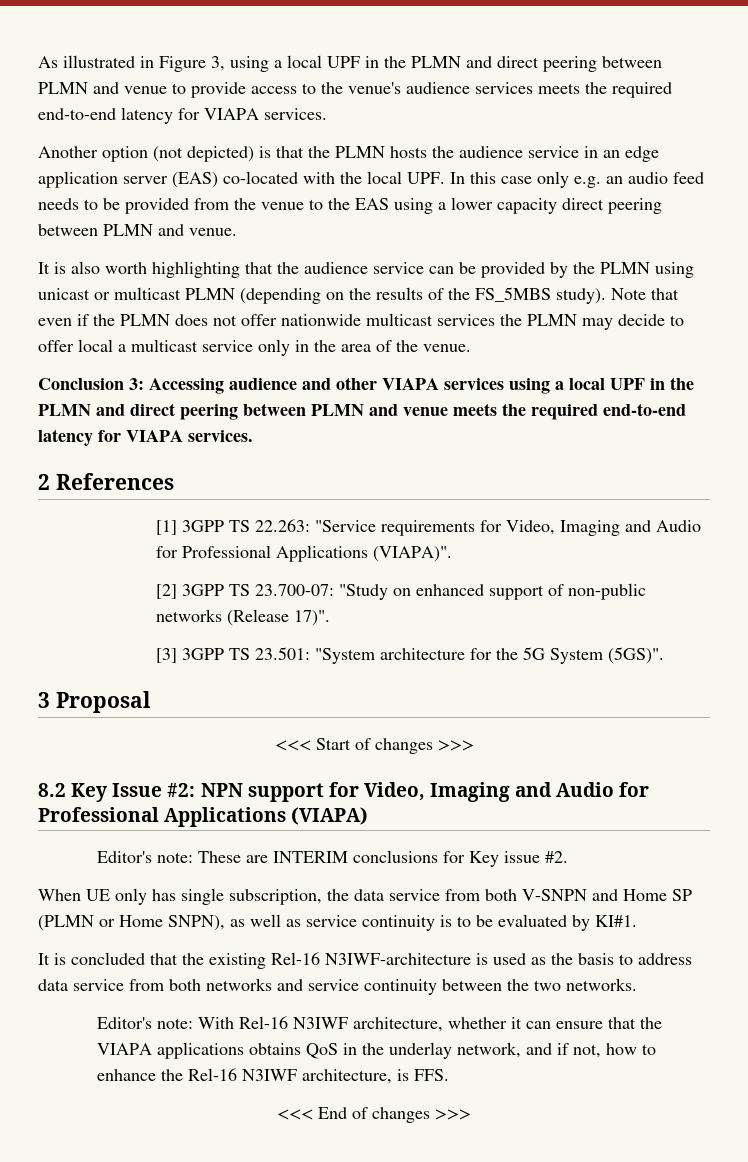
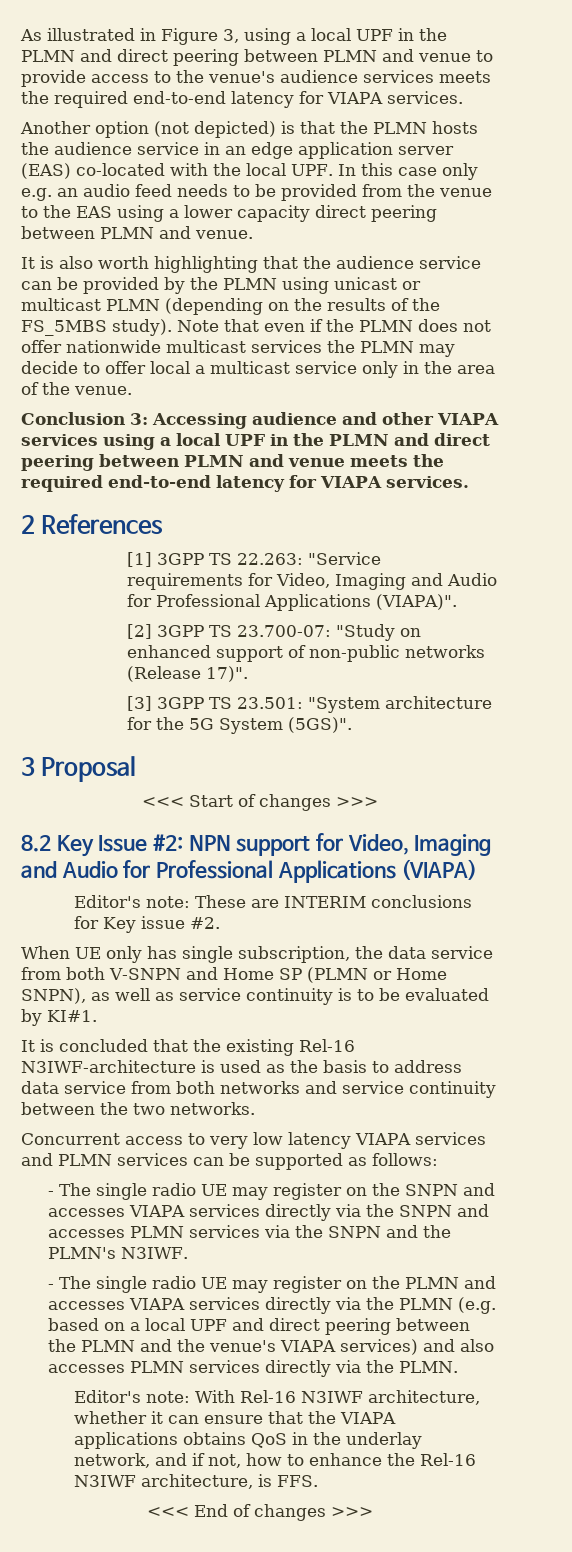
+ Concurrent access to very low latency VIAPA services and PLMN services can be supported as follows:
+ - The single radio UE may register on the SNPN and accesses VIAPA services directly via the SNPN and accesses PLMN services via the SNPN and the PLMN's N3IWF.
+ - The single radio UE may register on the PLMN and accesses VIAPA services directly via the PLMN (e.g. based on a local UPF and direct peering between the PLMN and the venue's VIAPA services) and also accesses PLMN services directly via the PLMN.

